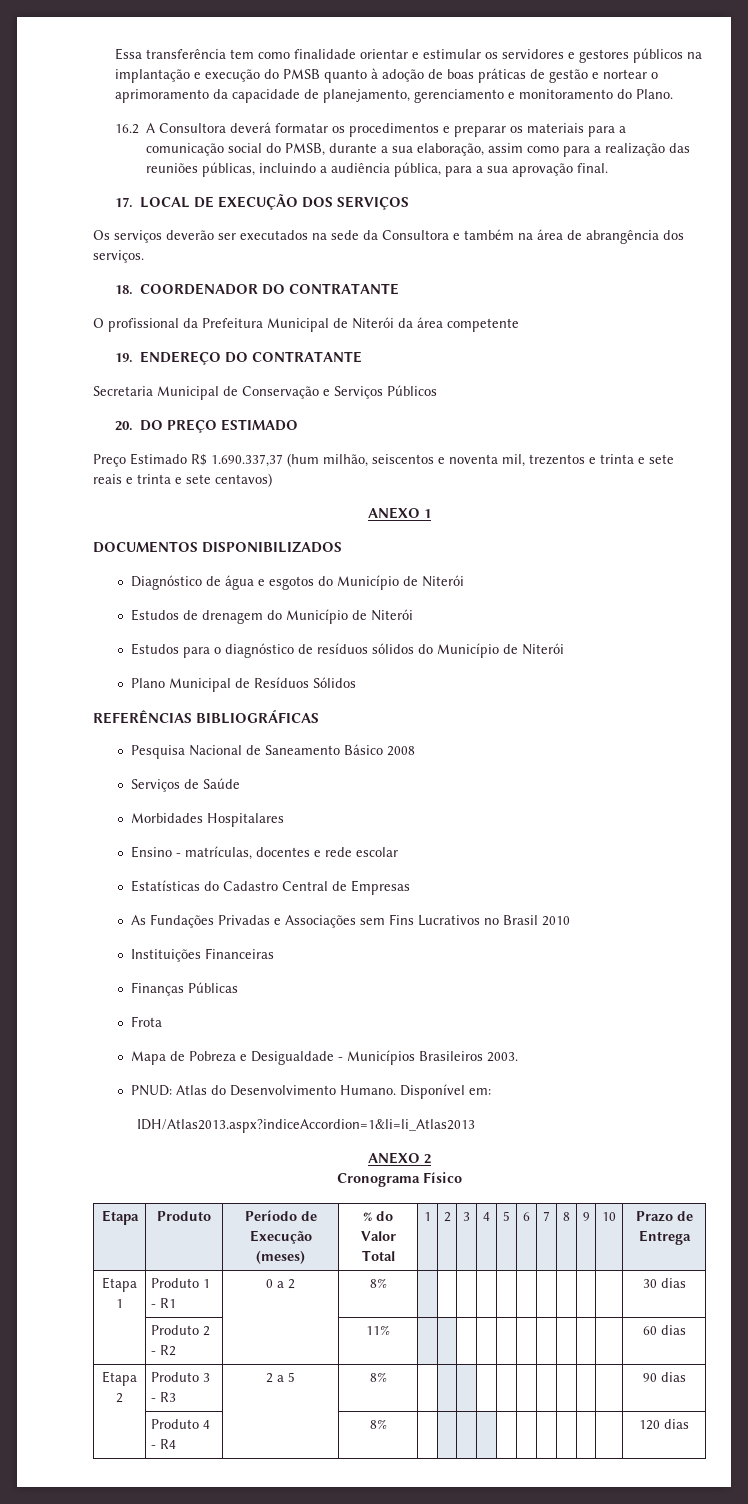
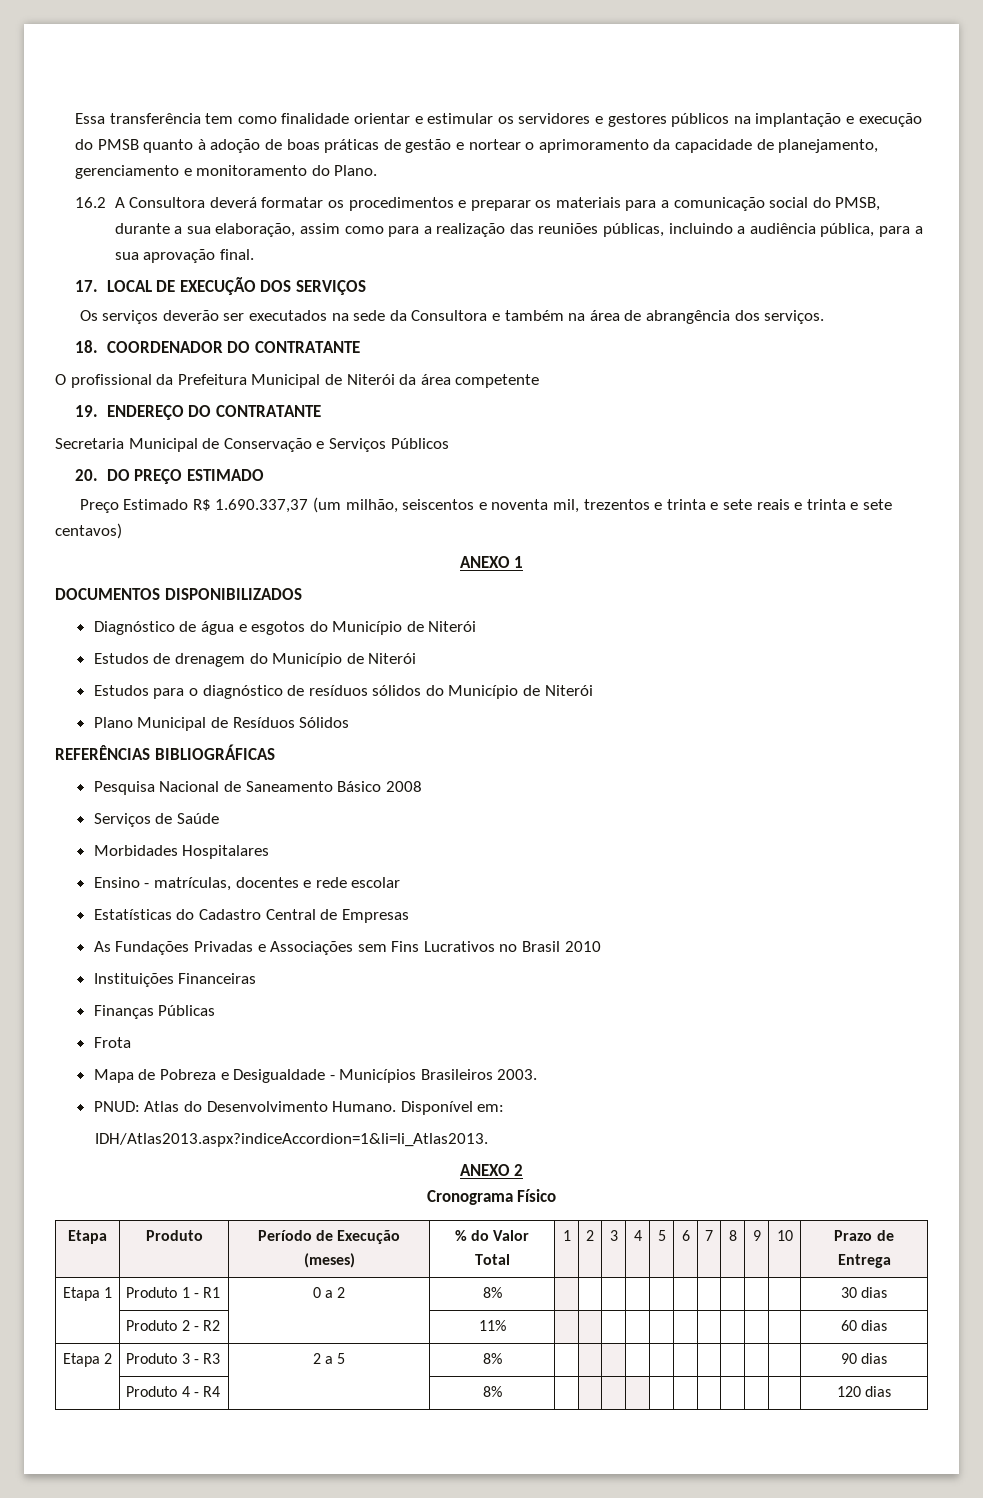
- Preço Estimado R$ 1.690.337,37 (hum milhão, seiscentos e noventa mil, trezentos e trinta e sete reais e trinta e sete centavos)
+ Preço Estimado R$ 1.690.337,37 (um milhão, seiscentos e noventa mil, trezentos e trinta e sete reais e trinta e sete centavos)
- IDH/Atlas2013.aspx?indiceAccordion=1&li=li_Atlas2013
+ IDH/Atlas2013.aspx?indiceAccordion=1&li=li_Atlas2013.

